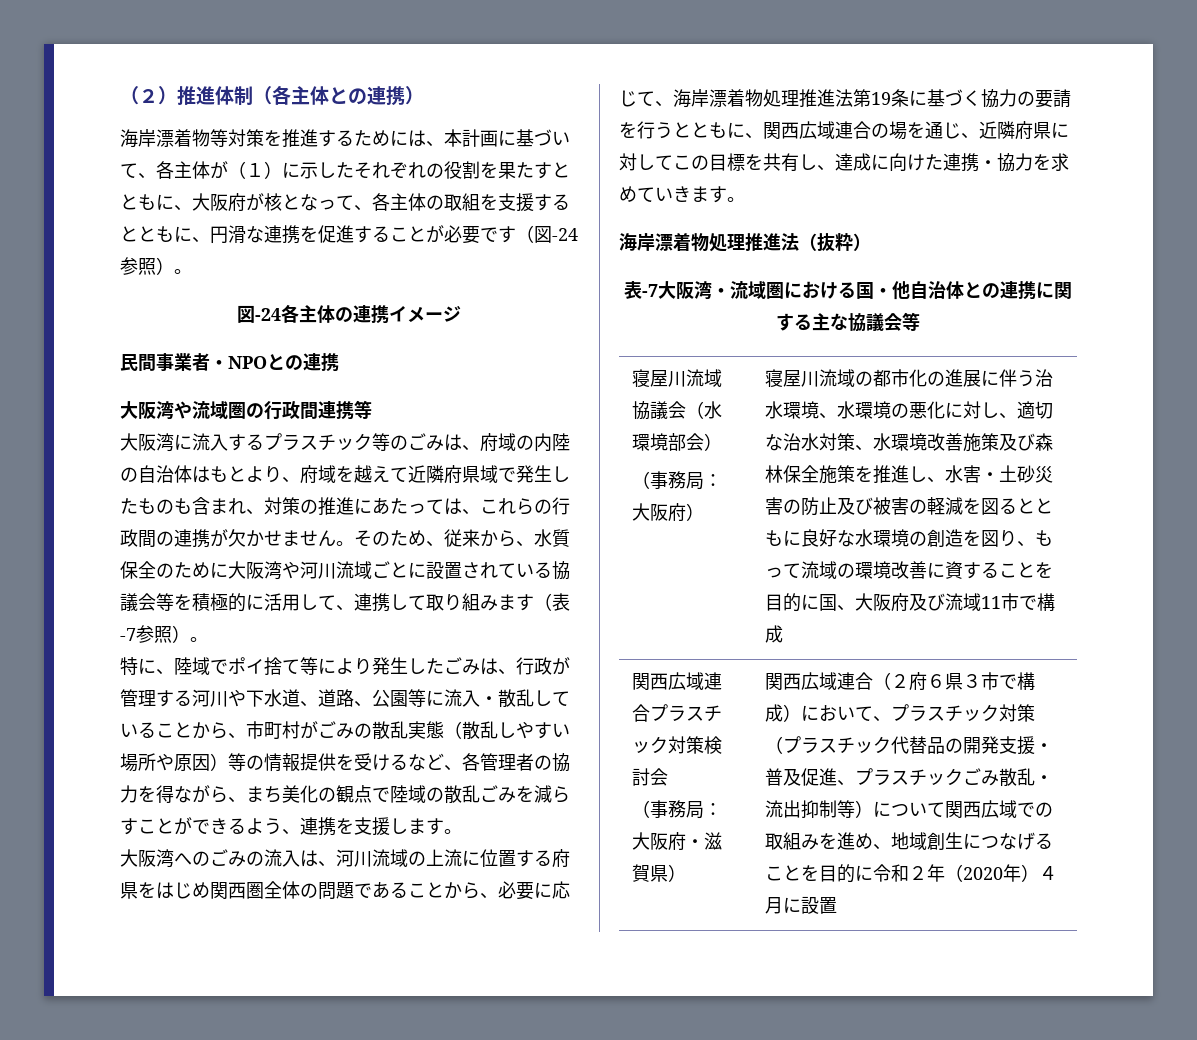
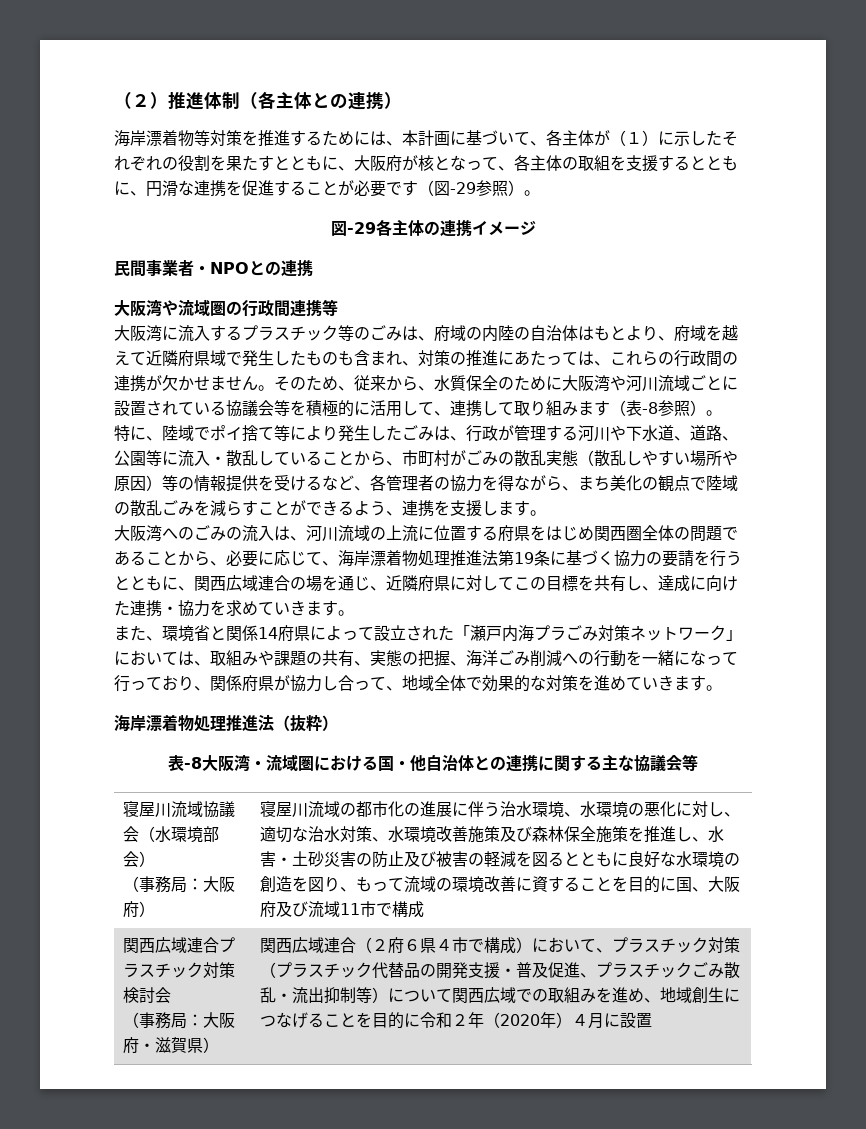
- 海岸漂着物等対策を推進するためには、本計画に基づいて、各主体が（１）に示したそれぞれの役割を果たすとともに、大阪府が核となって、各主体の取組を支援するとともに、円滑な連携を促進することが必要です（図-24参照）。
+ 海岸漂着物等対策を推進するためには、本計画に基づいて、各主体が（１）に示したそれぞれの役割を果たすとともに、大阪府が核となって、各主体の取組を支援するとともに、円滑な連携を促進することが必要です（図-29参照）。
- 図-24各主体の連携イメージ
+ 図-29各主体の連携イメージ
- そのため、従来から、水質保全のために大阪湾や河川流域ごとに設置されている協議会等を積極的に活用して、連携して取り組みます（表-7参照）。
+ そのため、従来から、水質保全のために大阪湾や河川流域ごとに設置されている協議会等を積極的に活用して、連携して取り組みます（表-8参照）。
+ また、環境省と関係14府県によって設立された「瀬戸内海プラごみ対策ネットワーク」においては、取組みや課題の共有、実態の把握、海洋ごみ削減への行動を一緒になって行っており、関係府県が協力し合って、地域全体で効果的な対策を進めていきます。
- 表-7大阪湾・流域圏における国・他自治体との連携に関する主な協議会等
+ 表-8大阪湾・流域圏における国・他自治体との連携に関する主な協議会等
- 関西広域連合（２府６県３市で構成）において、プラスチック対策（プラスチック代替品の開発支援・普及促進、プラスチックごみ散乱・流出抑制等）について関西広域での取組みを進め、地域創生につなげることを目的に令和２年（2020年）４月に設置
+ 関西広域連合（２府６県４市で構成）において、プラスチック対策（プラスチック代替品の開発支援・普及促進、プラスチックごみ散乱・流出抑制等）について関西広域での取組みを進め、地域創生につなげることを目的に令和２年（2020年）４月に設置

